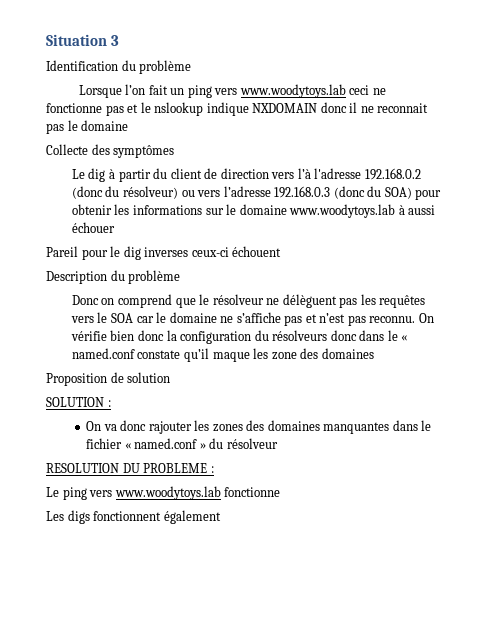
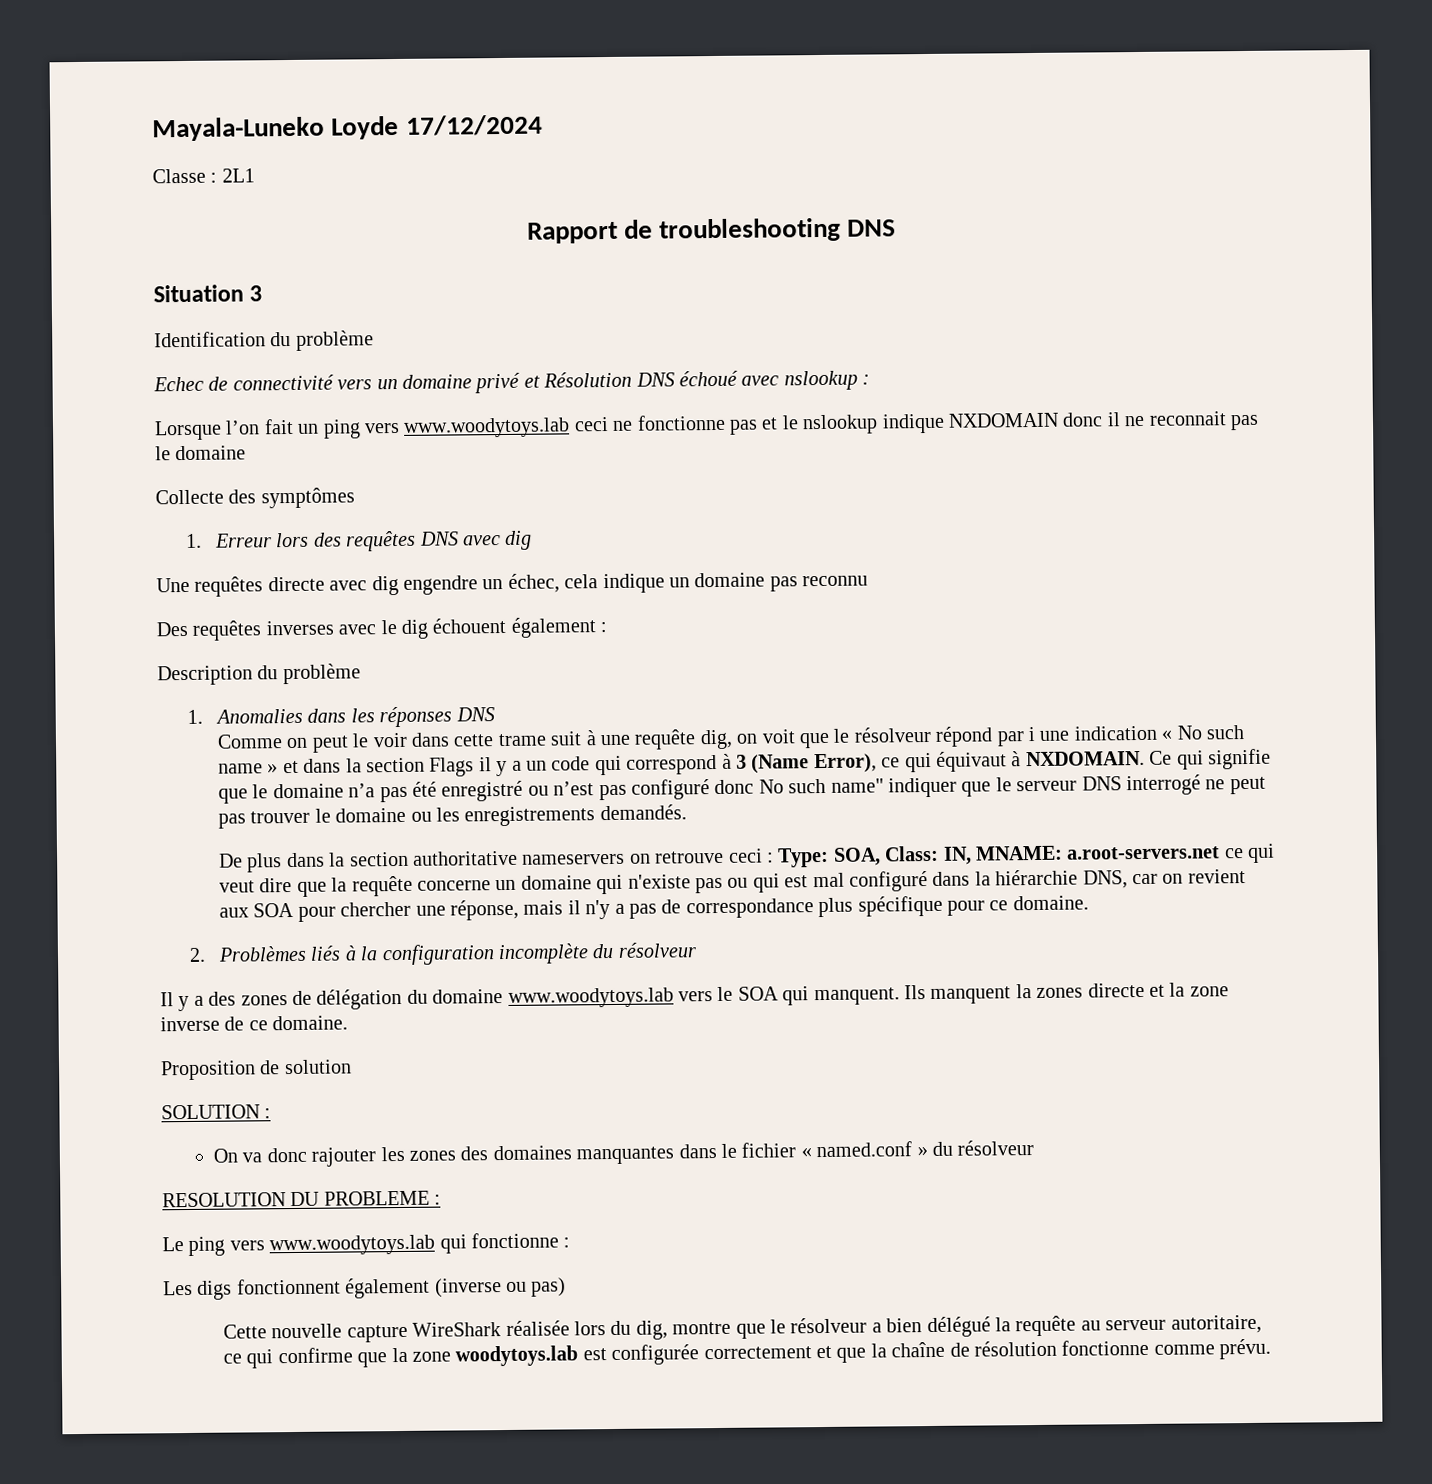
+ Mayala-Luneko Loyde 17/12/2024
+ Classe : 2L1
+ Rapport de troubleshooting DNS
+ Echec de connectivité vers un domaine privé et Résolution DNS échoué avec nslookup :
- Le dig à partir du client de direction vers l’à l'adresse 192.168.0.2 (donc du résolveur) ou vers l’adresse 192.168.0.3 (donc du SOA) pour obtenir les informations sur le domaine www.woodytoys.lab à aussi échouer
- Pareil pour le dig inverses ceux-ci échouent
+ 1. Erreur lors des requêtes DNS avec dig
+ Une requêtes directe avec dig engendre un échec, cela indique un domaine pas reconnu
+ Des requêtes inverses avec le dig échouent également :
- Donc on comprend que le résolveur ne délèguent pas les requêtes vers le SOA car le domaine ne s’affiche pas et n’est pas reconnu. On vérifie bien donc la configuration du résolveurs donc dans le « named.conf constate qu’il maque les zone des domaines
+ 1. Anomalies dans les réponses DNS
+ Comme on peut le voir dans cette trame suit à une requête dig, on voit que le résolveur répond par i une indication « No such name » et dans la section Flags il y a un code qui correspond à 3 (Name Error), ce qui équivaut à NXDOMAIN. Ce qui signifie que le domaine n’a pas été enregistré ou n’est pas configuré donc No such name" indiquer que le serveur DNS interrogé ne peut pas trouver le domaine ou les enregistrements demandés.
+ De plus dans la section authoritative nameservers on retrouve ceci : Type: SOA, Class: IN, MNAME: a.root-servers.net ce qui veut dire que la requête concerne un domaine qui n'existe pas ou qui est mal configuré dans la hiérarchie DNS, car on revient aux SOA pour chercher une réponse, mais il n'y a pas de correspondance plus spécifique pour ce domaine.
+ 2. Problèmes liés à la configuration incomplète du résolveur
+ Il y a des zones de délégation du domaine www.woodytoys.lab vers le SOA qui manquent. Ils manquent la zones directe et la zone inverse de ce domaine.
- Le ping vers www.woodytoys.lab fonctionne
+ Le ping vers www.woodytoys.lab qui fonctionne :
- Les digs fonctionnent également
+ Les digs fonctionnent également (inverse ou pas)
+ Cette nouvelle capture WireShark réalisée lors du dig, montre que le résolveur a bien délégué la requête au serveur autoritaire, ce qui confirme que la zone woodytoys.lab est configurée correctement et que la chaîne de résolution fonctionne comme prévu.

